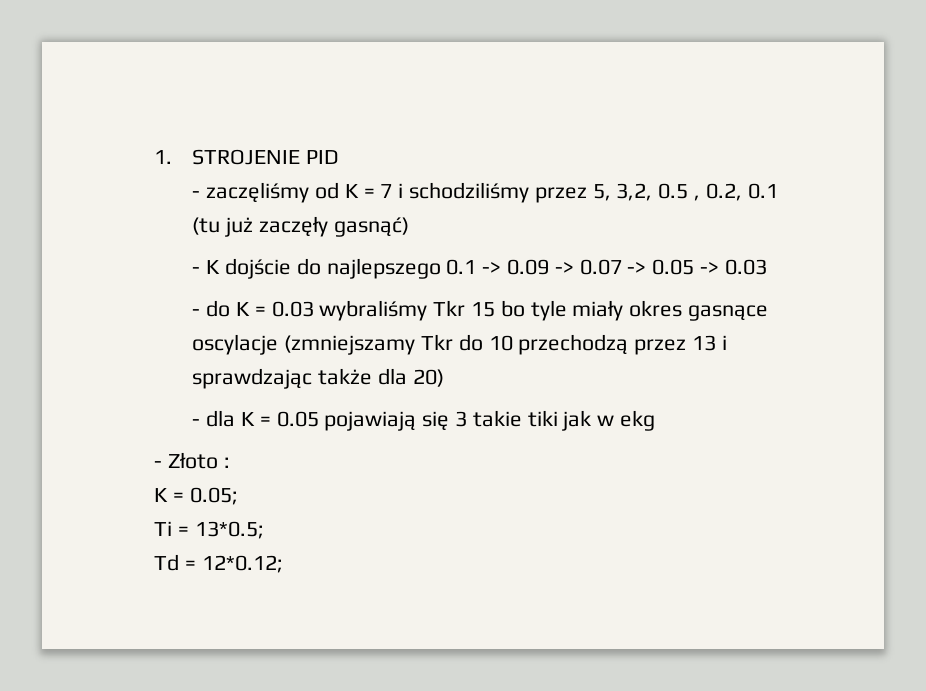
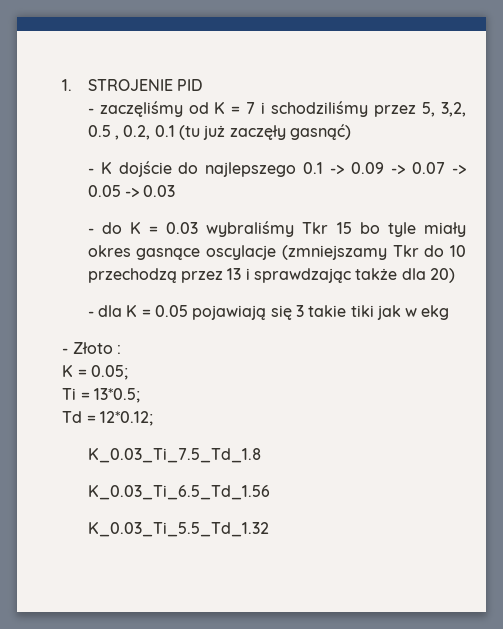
+ K_0.03_Ti_7.5_Td_1.8
+ K_0.03_Ti_6.5_Td_1.56
+ K_0.03_Ti_5.5_Td_1.32

